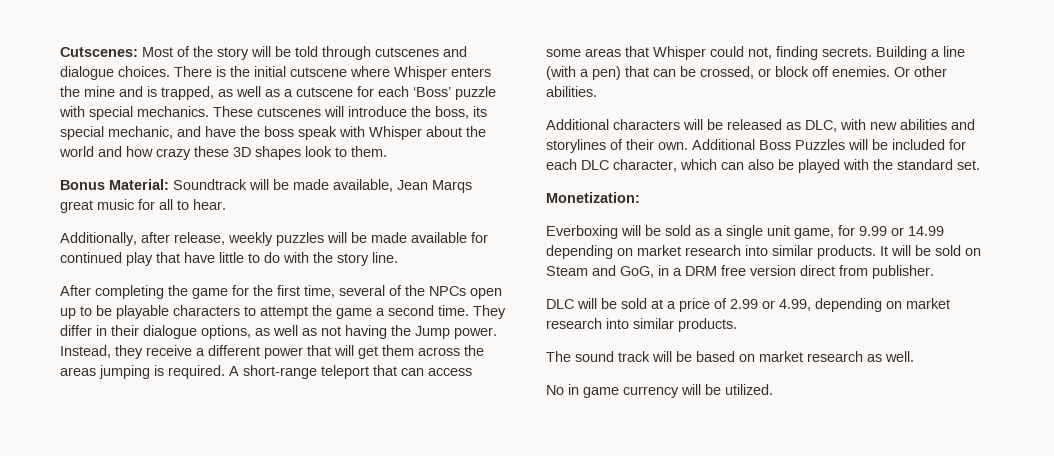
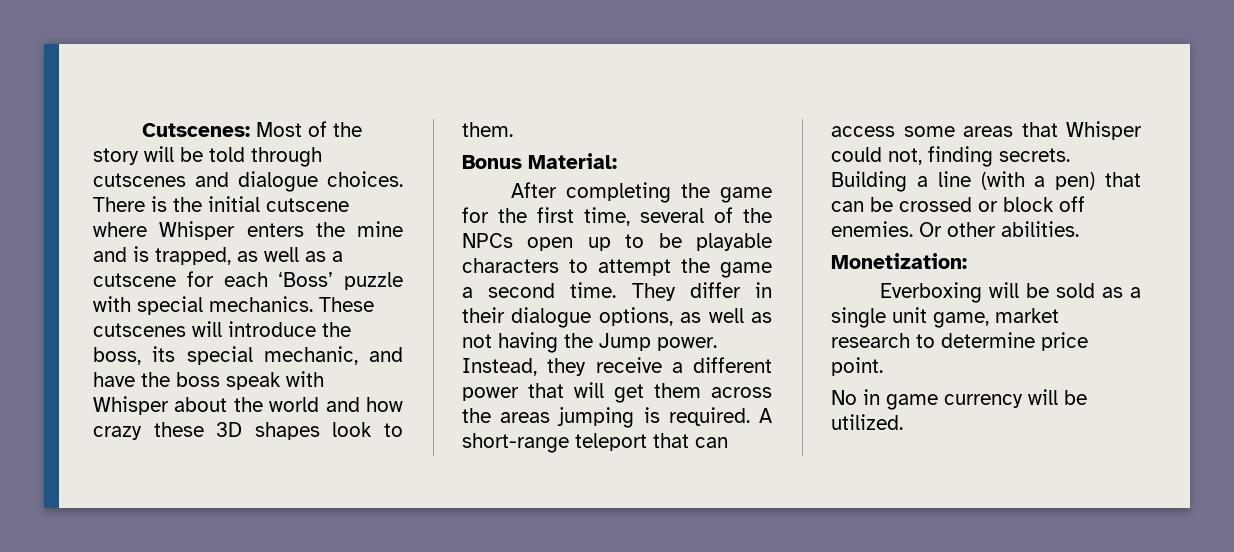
- Bonus Material: Soundtrack will be made available, Jean Marqs great music for all to hear.
- Additionally, after release, weekly puzzles will be made available for continued play that have little to do with the story line.
+ Bonus Material:
- Building a line (with a pen) that can be crossed, or block off enemies.
+ Building a line (with a pen) that can be crossed or block off enemies.
- Additional characters will be released as DLC, with new abilities and storylines of their own. Additional Boss Puzzles will be included for each DLC character, which can also be played with the standard set.
- Everboxing will be sold as a single unit game, for 9.99 or 14.99 depending on market research into similar products. It will be sold on Steam and GoG, in a DRM free version direct from publisher.
- DLC will be sold at a price of 2.99 or 4.99, depending on market research into similar products.
- The sound track will be based on market research as well.
+ Everboxing will be sold as a single unit game, market research to determine price point.

